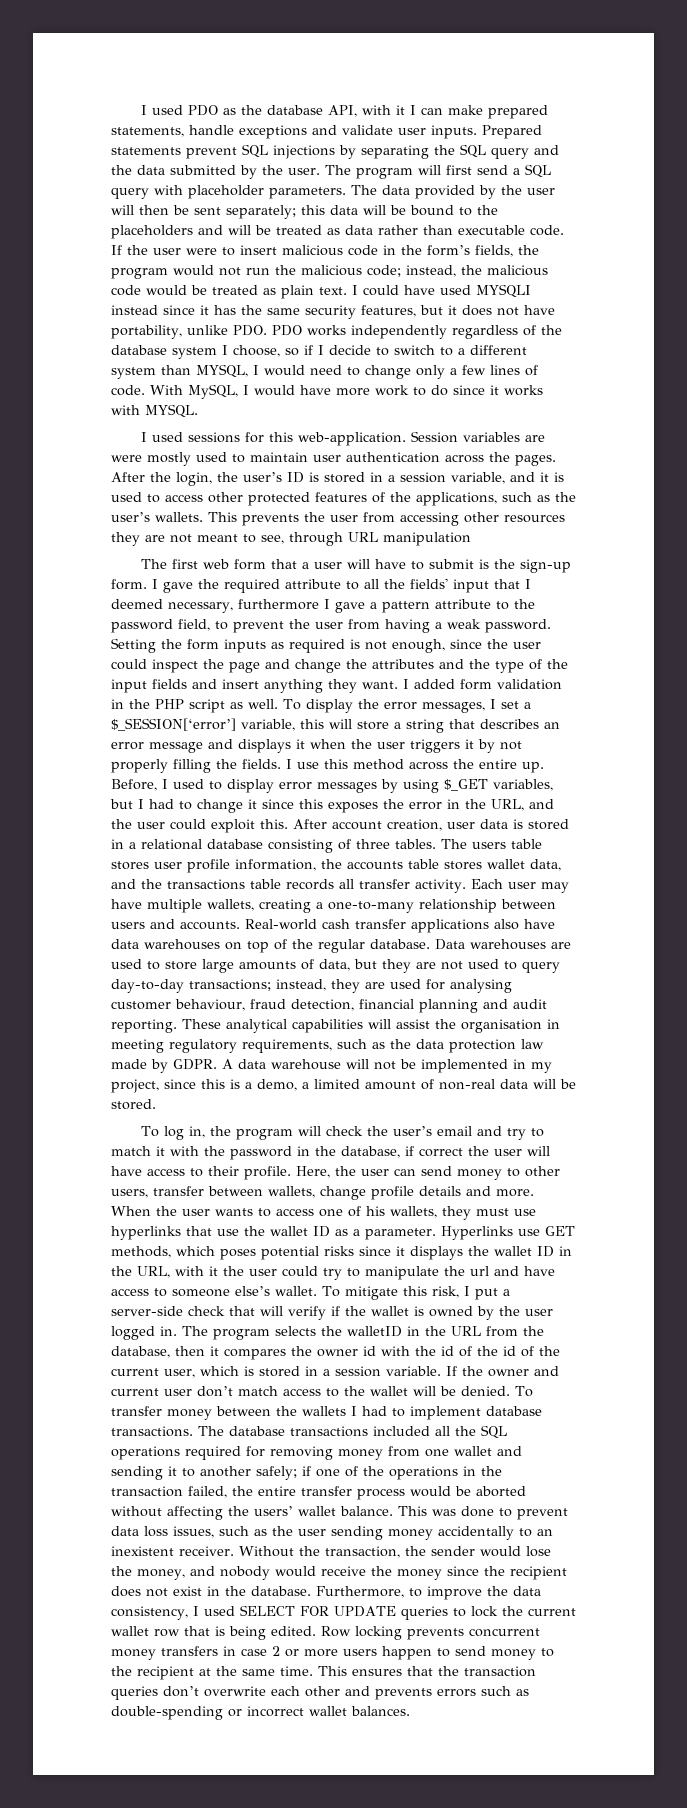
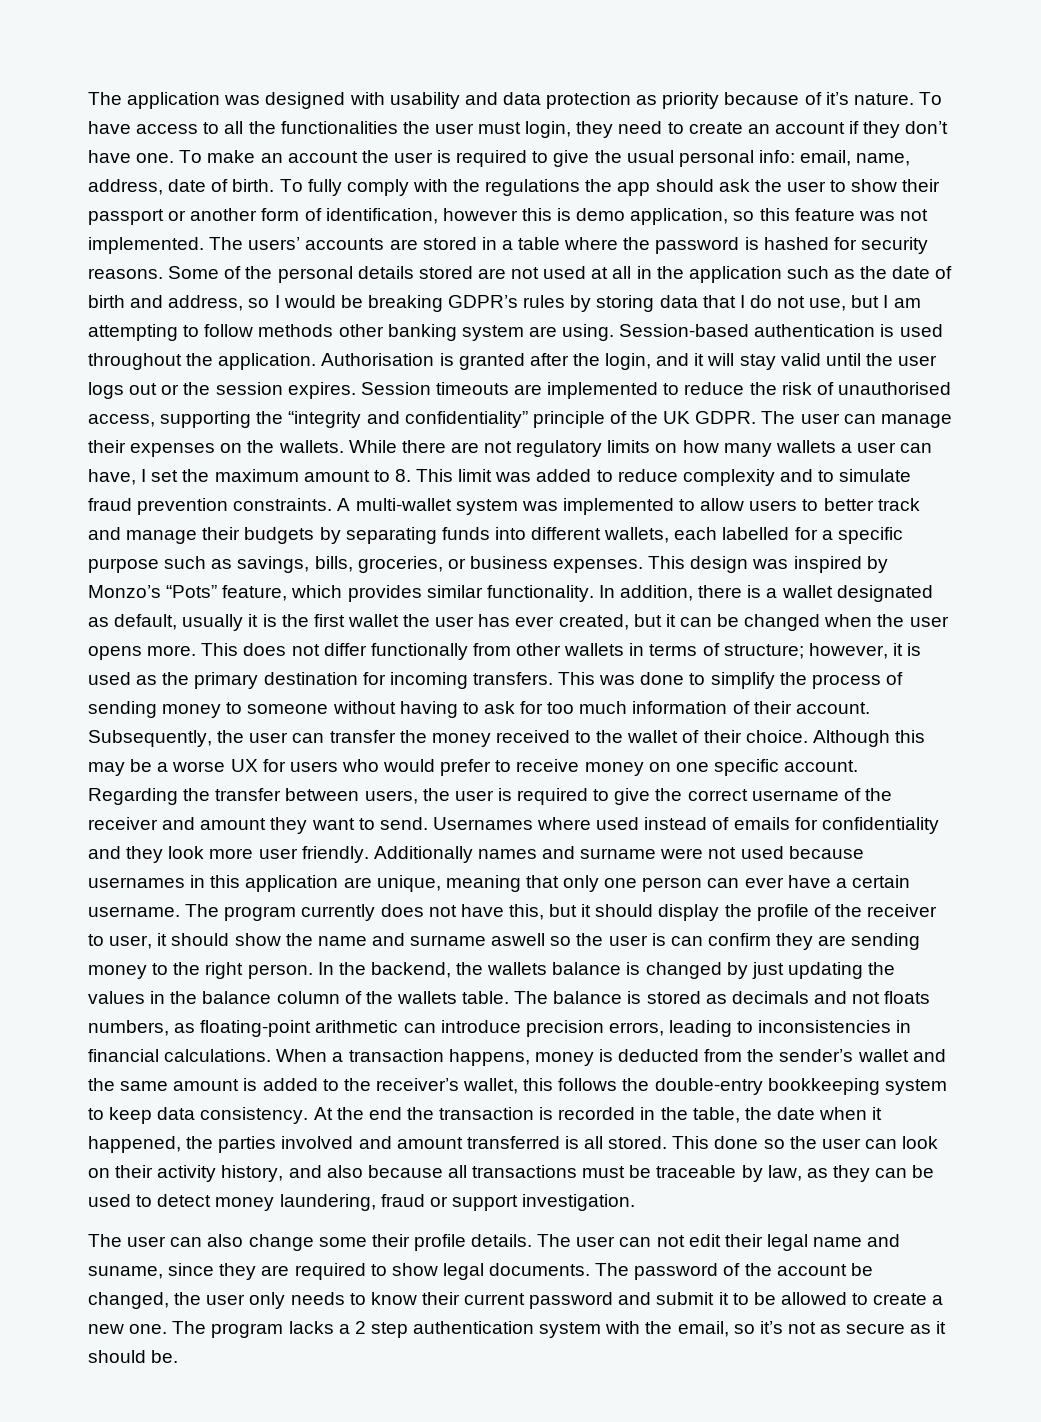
- I used PDO as the database API, with it I can make prepared statements, handle exceptions and validate user inputs. Prepared statements prevent SQL injections by separating the SQL query and the data submitted by the user. The program will first send a SQL query with placeholder parameters. The data provided by the user will then be sent separately; this data will be bound to the placeholders and will be treated as data rather than executable code. If the user were to insert malicious code in the form’s fields, the program would not run the malicious code; instead, the malicious code would be treated as plain text. I could have used MYSQLI instead since it has the same security features, but it does not have portability, unlike PDO. PDO works independently regardless of the database system I choose, so if I decide to switch to a different system than MYSQL, I would need to change only a few lines of code. With MySQL, I would have more work to do since it works with MYSQL.
- I used sessions for this web-application. Session variables are were mostly used to maintain user authentication across the pages. After the login, the user’s ID is stored in a session variable, and it is used to access other protected features of the applications, such as the user’s wallets. This prevents the user from accessing other resources they are not meant to see, through URL manipulation
- The first web form that a user will have to submit is the sign-up form. I gave the required attribute to all the fields' input that I deemed necessary, furthermore I gave a pattern attribute to the password field, to prevent the user from having a weak password. Setting the form inputs as required is not enough, since the user could inspect the page and change the attributes and the type of the input fields and insert anything they want. I added form validation in the PHP script as well. To display the error messages, I set a $_SESSION[‘error’] variable, this will store a string that describes an error message and displays it when the user triggers it by not properly filling the fields. I use this method across the entire up. Before, I used to display error messages by using $_GET variables, but I had to change it since this exposes the error in the URL, and the user could exploit this. After account creation, user data is stored in a relational database consisting of three tables. The users table stores user profile information, the accounts table stores wallet data, and the transactions table records all transfer activity. Each user may have multiple wallets, creating a one-to-many relationship between users and accounts. Real-world cash transfer applications also have data warehouses on top of the regular database. Data warehouses are used to store large amounts of data, but they are not used to query day-to-day transactions; instead, they are used for analysing customer behaviour, fraud detection, financial planning and audit reporting. These analytical capabilities will assist the organisation in meeting regulatory requirements, such as the data protection law made by GDPR. A data warehouse will not be implemented in my project, since this is a demo, a limited amount of non-real data will be stored.
- To log in, the program will check the user’s email and try to match it with the password in the database, if correct the user will have access to their profile. Here, the user can send money to other users, transfer between wallets, change profile details and more. When the user wants to access one of his wallets, they must use hyperlinks that use the wallet ID as a parameter. Hyperlinks use GET methods, which poses potential risks since it displays the wallet ID in the URL, with it the user could try to manipulate the url and have access to someone else’s wallet. To mitigate this risk, I put a server-side check that will verify if the wallet is owned by the user logged in. The program selects the walletID in the URL from the database, then it compares the owner id with the id of the id of the current user, which is stored in a session variable. If the owner and current user don’t match access to the wallet will be denied. To transfer money between the wallets I had to implement database transactions. The database transactions included all the SQL operations required for removing money from one wallet and sending it to another safely; if one of the operations in the transaction failed, the entire transfer process would be aborted without affecting the users’ wallet balance. This was done to prevent data loss issues, such as the user sending money accidentally to an inexistent receiver. Without the transaction, the sender would lose the money, and nobody would receive the money since the recipient does not exist in the database. Furthermore, to improve the data consistency, I used SELECT FOR UPDATE queries to lock the current wallet row that is being edited. Row locking prevents concurrent money transfers in case 2 or more users happen to send money to the recipient at the same time. This ensures that the transaction queries don’t overwrite each other and prevents errors such as double-spending or incorrect wallet balances.
+ The application was designed with usability and data protection as priority because of it’s nature. To have access to all the functionalities the user must login, they need to create an account if they don’t have one. To make an account the user is required to give the usual personal info: email, name, address, date of birth. To fully comply with the regulations the app should ask the user to show their passport or another form of identification, however this is demo application, so this feature was not implemented. The users’ accounts are stored in a table where the password is hashed for security reasons. Some of the personal details stored are not used at all in the application such as the date of birth and address, so I would be breaking GDPR’s rules by storing data that I do not use, but I am attempting to follow methods other banking system are using. Session-based authentication is used throughout the application. Authorisation is granted after the login, and it will stay valid until the user logs out or the session expires. Session timeouts are implemented to reduce the risk of unauthorised access, supporting the “integrity and confidentiality” principle of the UK GDPR. The user can manage their expenses on the wallets. While there are not regulatory limits on how many wallets a user can have, I set the maximum amount to 8. This limit was added to reduce complexity and to simulate fraud prevention constraints. A multi-wallet system was implemented to allow users to better track and manage their budgets by separating funds into different wallets, each labelled for a specific purpose such as savings, bills, groceries, or business expenses. This design was inspired by Monzo’s “Pots” feature, which provides similar functionality. In addition, there is a wallet designated as default, usually it is the first wallet the user has ever created, but it can be changed when the user opens more. This does not differ functionally from other wallets in terms of structure; however, it is used as the primary destination for incoming transfers. This was done to simplify the process of sending money to someone without having to ask for too much information of their account. Subsequently, the user can transfer the money received to the wallet of their choice. Although this may be a worse UX for users who would prefer to receive money on one specific account. Regarding the transfer between users, the user is required to give the correct username of the receiver and amount they want to send. Usernames where used instead of emails for confidentiality and they look more user friendly. Additionally names and surname were not used because usernames in this application are unique, meaning that only one person can ever have a certain username. The program currently does not have this, but it should display the profile of the receiver to user, it should show the name and surname aswell so the user is can confirm they are sending money to the right person. In the backend, the wallets balance is changed by just updating the values in the balance column of the wallets table. The balance is stored as decimals and not floats numbers, as floating-point arithmetic can introduce precision errors, leading to inconsistencies in financial calculations. When a transaction happens, money is deducted from the sender’s wallet and the same amount is added to the receiver’s wallet, this follows the double-entry bookkeeping system to keep data consistency. At the end the transaction is recorded in the table, the date when it happened, the parties involved and amount transferred is all stored. This done so the user can look on their activity history, and also because all transactions must be traceable by law, as they can be used to detect money laundering, fraud or support investigation.
+ The user can also change some their profile details. The user can not edit their legal name and suname, since they are required to show legal documents. The password of the account be changed, the user only needs to know their current password and submit it to be allowed to create a new one. The program lacks a 2 step authentication system with the email, so it’s not as secure as it should be.

